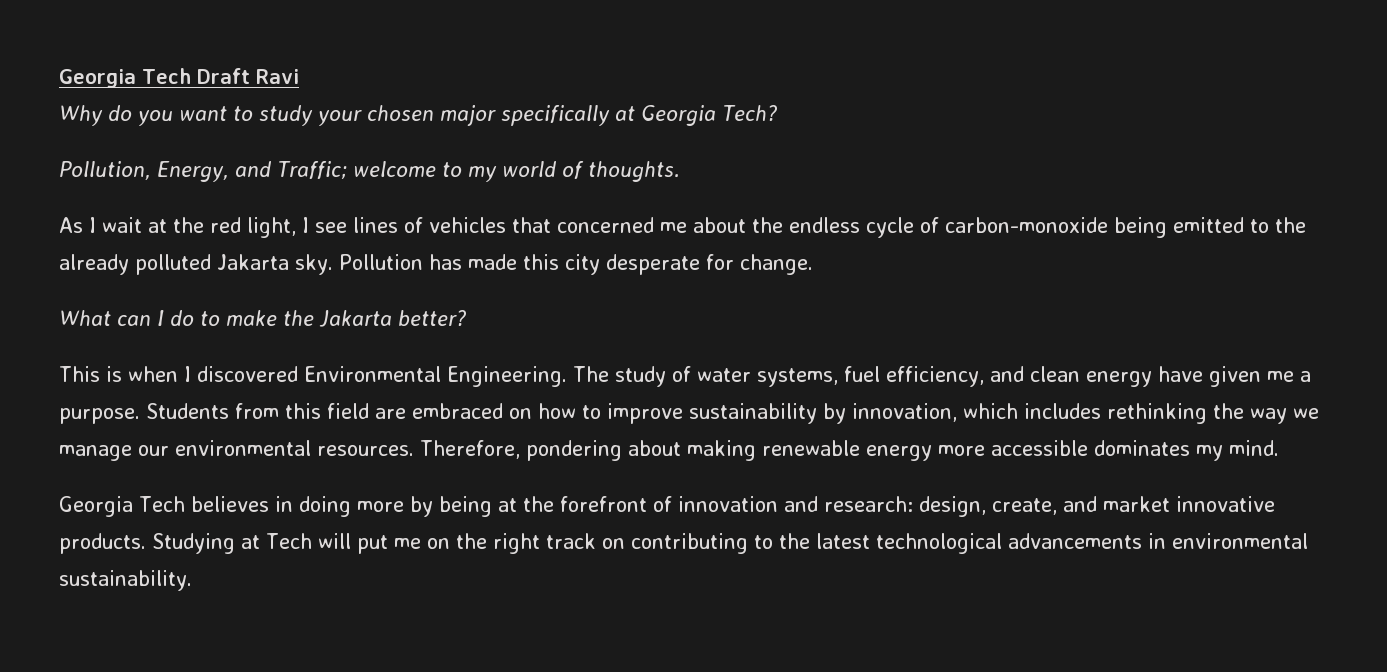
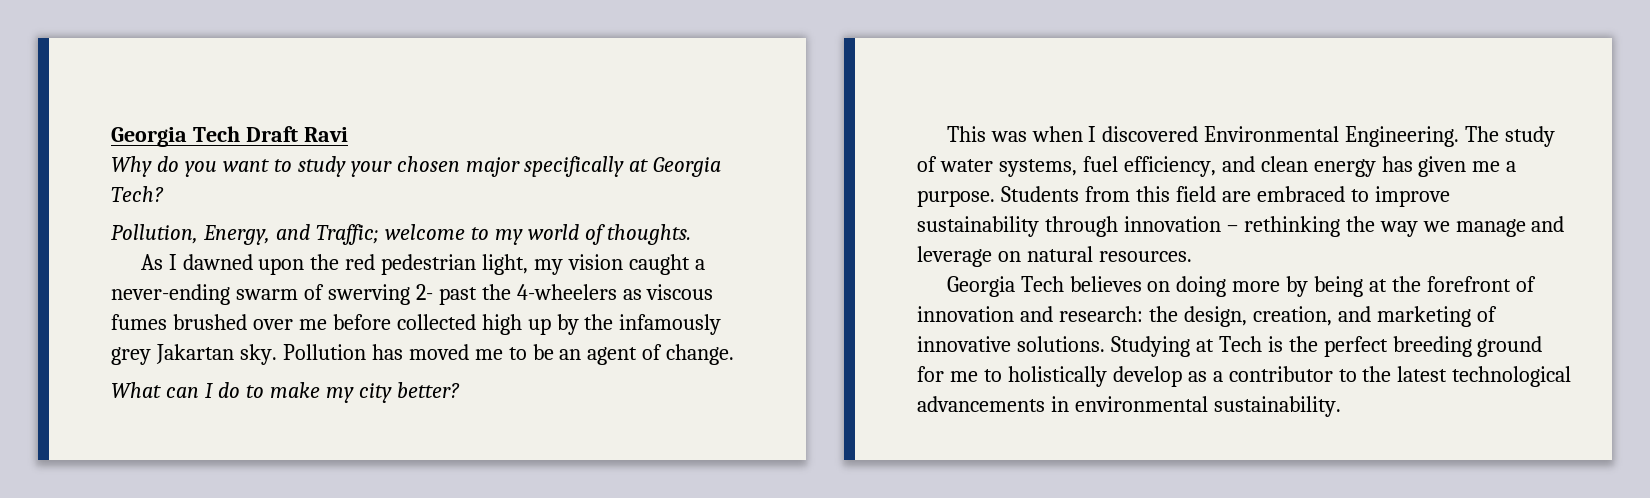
- As I wait at the red light, I see lines of vehicles that concerned me about the endless cycle of carbon-monoxide being emitted to the already polluted Jakarta sky. Pollution has made this city desperate for change.
+ As I dawned upon the red pedestrian light, my vision caught a never-ending swarm of swerving 2- past the 4-wheelers as viscous fumes brushed over me before collected high up by the infamously grey Jakartan sky. Pollution has moved me to be an agent of change.
- What can I do to make the Jakarta better?
+ What can I do to make my city better?
- This is when I discovered Environmental Engineering.
+ This was when I discovered Environmental Engineering.
- The study of water systems, fuel efficiency, and clean energy have given me a purpose.
+ The study of water systems, fuel efficiency, and clean energy has given me a purpose.
- Students from this field are embraced on how to improve sustainability by innovation, which includes rethinking the way we manage our environmental resources. Therefore, pondering about making renewable energy more accessible dominates my mind.
+ Students from this field are embraced to improve sustainability through innovation – rethinking the way we manage and leverage on natural resources.
- Georgia Tech believes in doing more by being at the forefront of innovation and research: design, create, and market innovative products. Studying at Tech will put me on the right track on contributing to the latest technological advancements in environmental sustainability.
+ Georgia Tech believes on doing more by being at the forefront of innovation and research: the design, creation, and marketing of innovative solutions. Studying at Tech is the perfect breeding ground for me to holistically develop as a contributor to the latest technological advancements in environmental sustainability.

